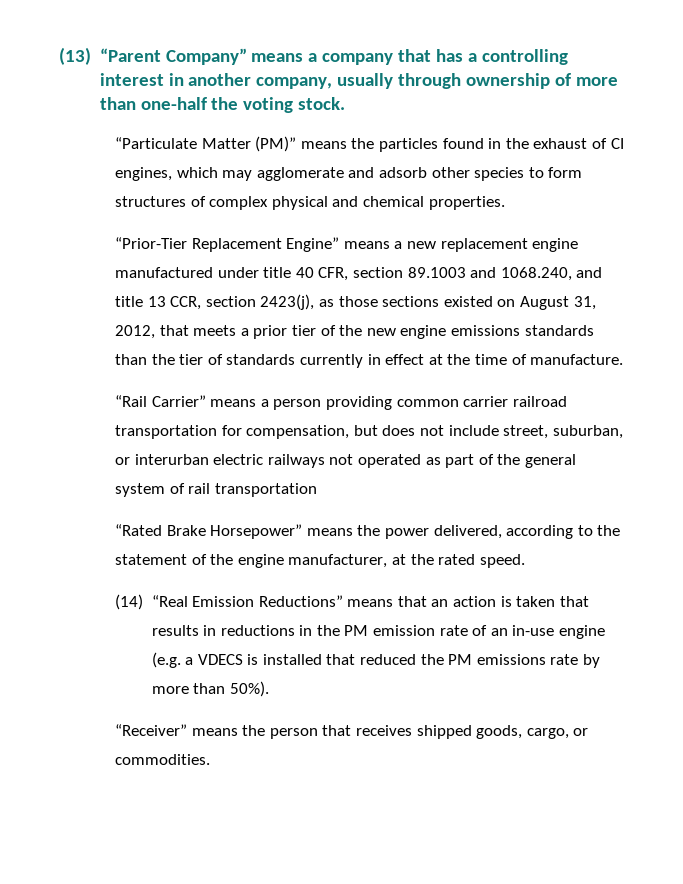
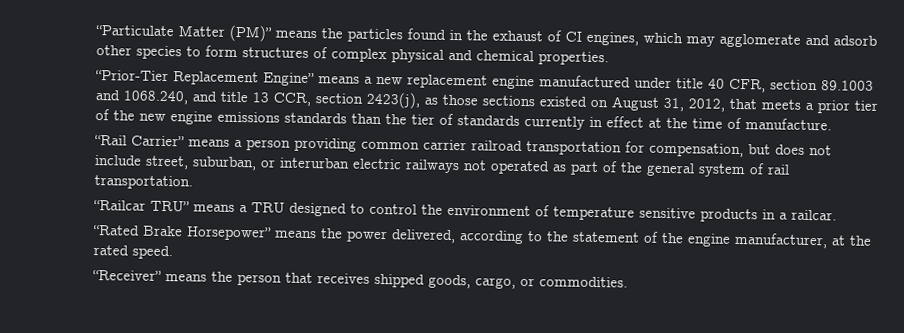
- (13) “Parent Company” means a company that has a controlling interest in another company, usually through ownership of more than one-half the voting stock.
- “Rail Carrier” means a person providing common carrier railroad transportation for compensation, but does not include street, suburban, or interurban electric railways not operated as part of the general system of rail transportation
+ “Rail Carrier” means a person providing common carrier railroad transportation for compensation, but does not include street, suburban, or interurban electric railways not operated as part of the general system of rail transportation.
+ “Railcar TRU” means a TRU designed to control the environment of temperature sensitive products in a railcar.
- (14) “Real Emission Reductions” means that an action is taken that results in reductions in the PM emission rate of an in-use engine (e.g. a VDECS is installed that reduced the PM emissions rate by more than 50%).

